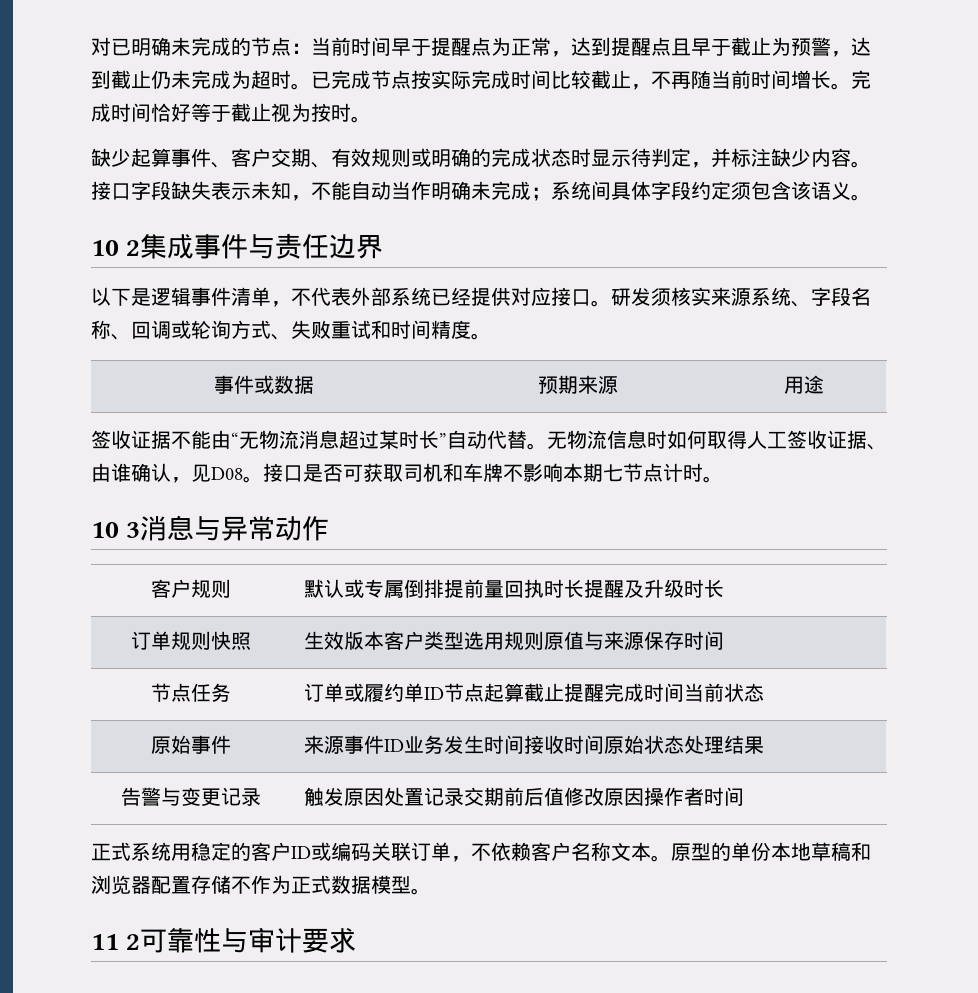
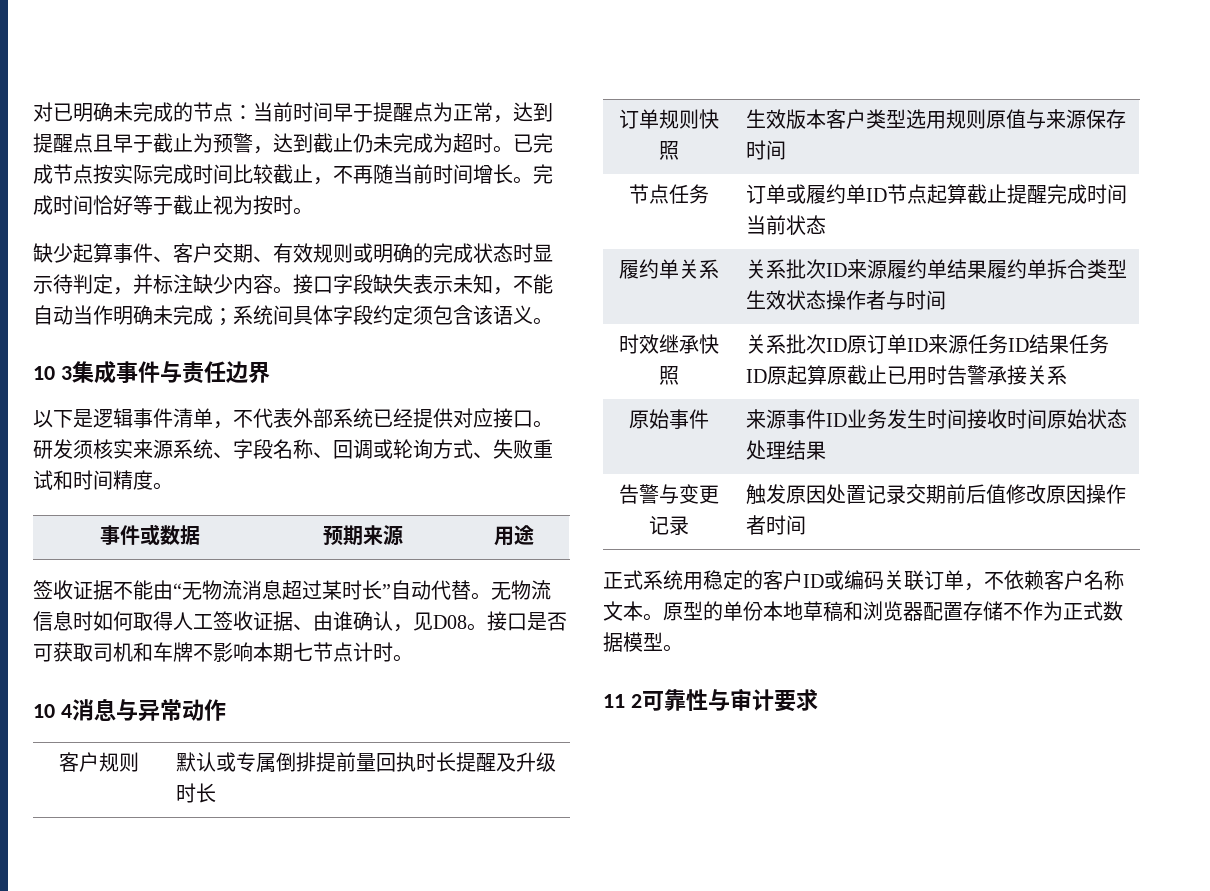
- 10 2集成事件与责任边界
+ 10 3集成事件与责任边界
- 10 3消息与异常动作
+ 10 4消息与异常动作
+ 履约单关系 | 关系批次ID来源履约单结果履约单拆合类型生效状态操作者与时间
+ 时效继承快照 | 关系批次ID原订单ID来源任务ID结果任务ID原起算原截止已用时告警承接关系

